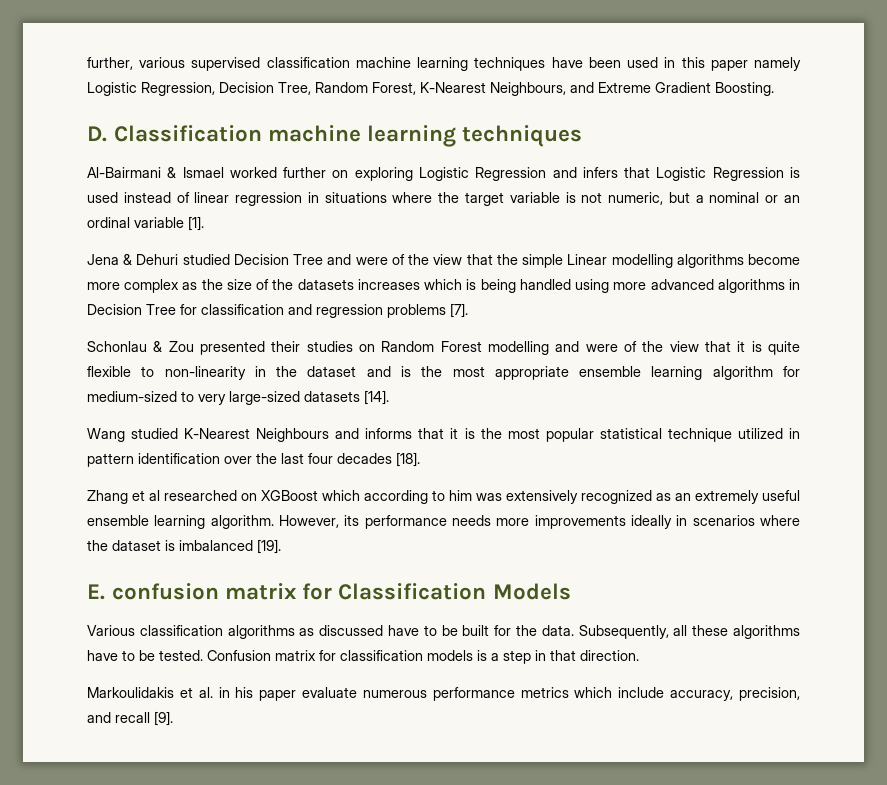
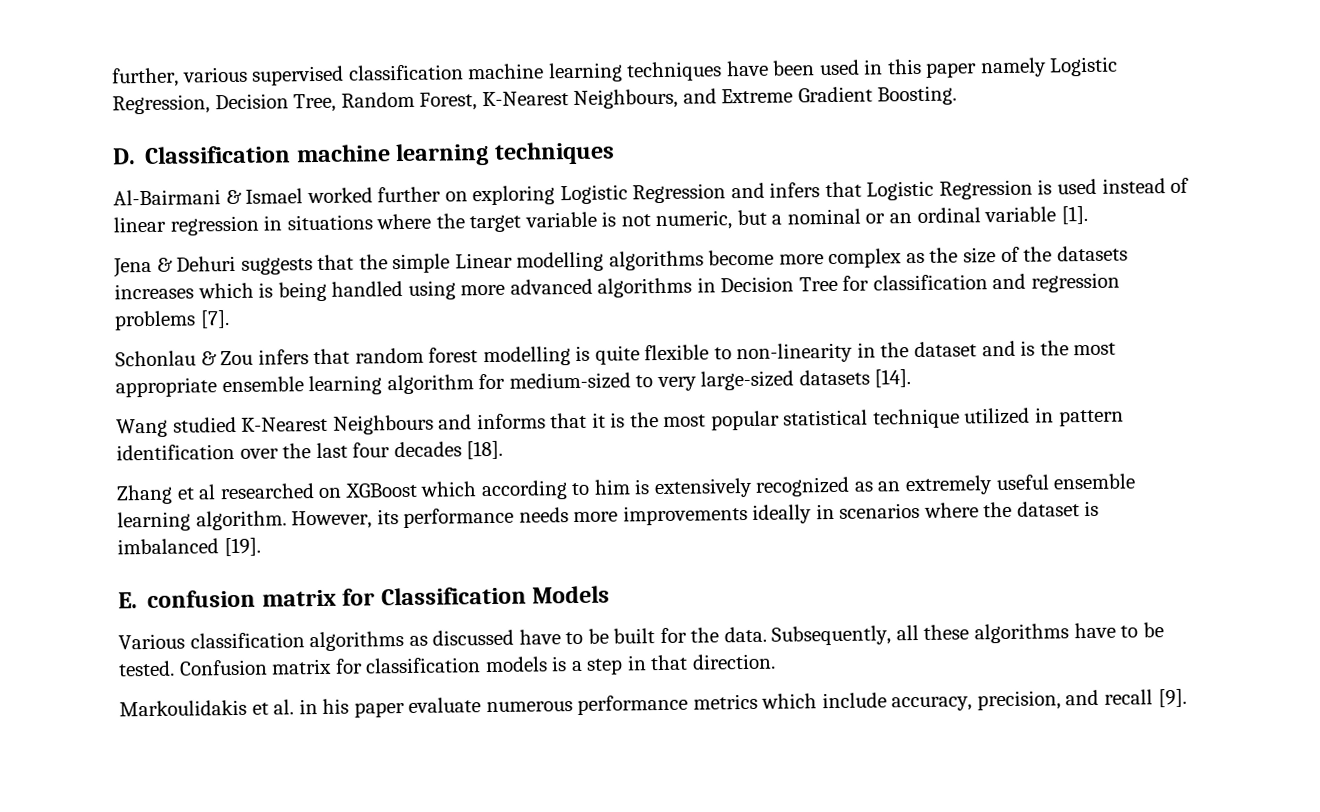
- Jena & Dehuri studied Decision Tree and were of the view that the simple Linear modelling algorithms become more complex as the size of the datasets increases which is being handled using more advanced algorithms in Decision Tree for classification and regression problems [7].
+ Jena & Dehuri suggests that the simple Linear modelling algorithms become more complex as the size of the datasets increases which is being handled using more advanced algorithms in Decision Tree for classification and regression problems [7].
- Schonlau & Zou presented their studies on Random Forest modelling and were of the view that it is quite flexible to non-linearity in the dataset and is the most appropriate ensemble learning algorithm for medium-sized to very large-sized datasets [14].
+ Schonlau & Zou infers that random forest modelling is quite flexible to non-linearity in the dataset and is the most appropriate ensemble learning algorithm for medium-sized to very large-sized datasets [14].
- Zhang et al researched on XGBoost which according to him was extensively recognized as an extremely useful ensemble learning algorithm.
+ Zhang et al researched on XGBoost which according to him is extensively recognized as an extremely useful ensemble learning algorithm.

